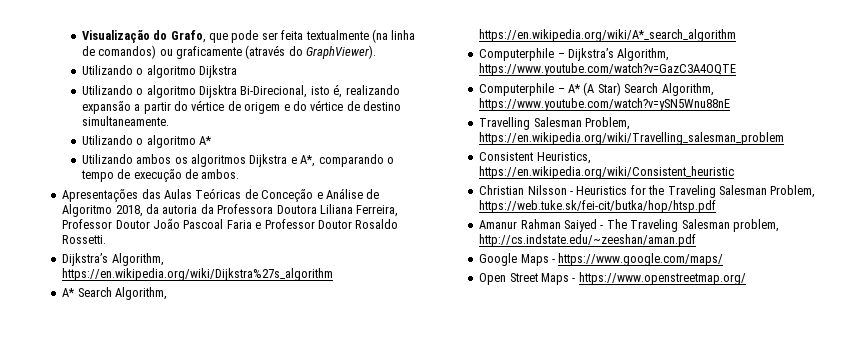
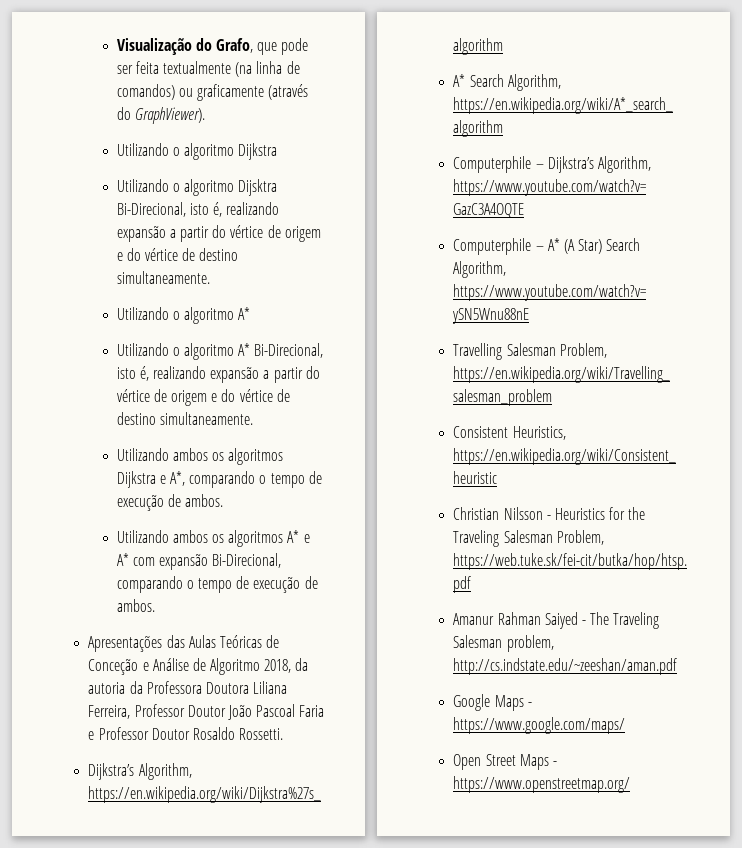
+ Utilizando o algoritmo A* Bi-Direcional, isto é, realizando expansão a partir do vértice de origem e do vértice de destino simultaneamente.
+ Utilizando ambos os algoritmos A* e A* com expansão Bi-Direcional, comparando o tempo de execução de ambos.

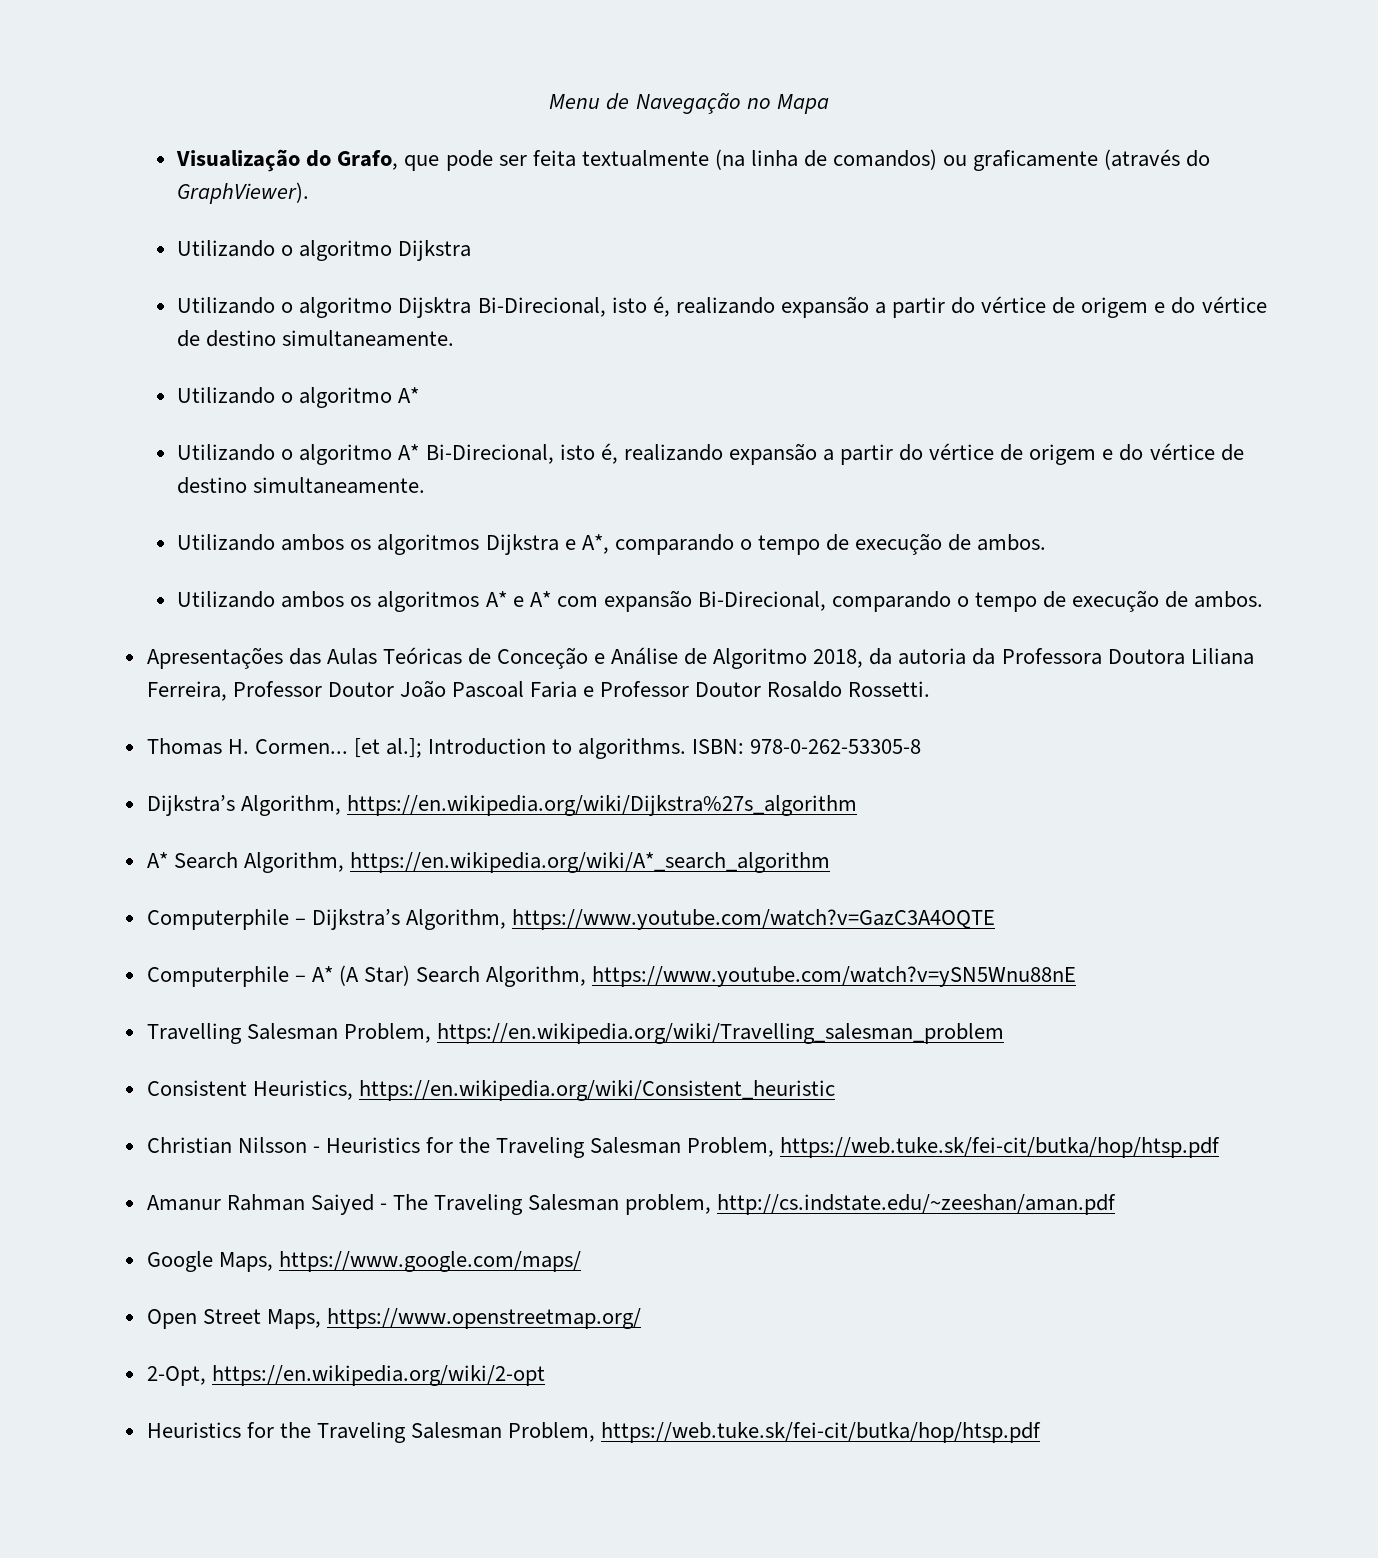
+ Menu de Navegação no Mapa
+ Thomas H. Cormen... [et al.]; Introduction to algorithms. ISBN: 978-0-262-53305-8
- Google Maps - https://www.google.com/maps/
+ Google Maps, https://www.google.com/maps/
- Open Street Maps - https://www.openstreetmap.org/
+ Open Street Maps, https://www.openstreetmap.org/
+ 2-Opt, https://en.wikipedia.org/wiki/2-opt
+ Heuristics for the Traveling Salesman Problem, https://web.tuke.sk/fei-cit/butka/hop/htsp.pdf

